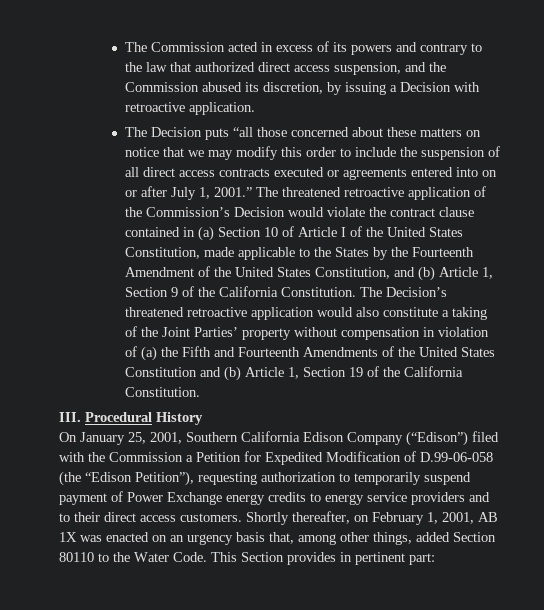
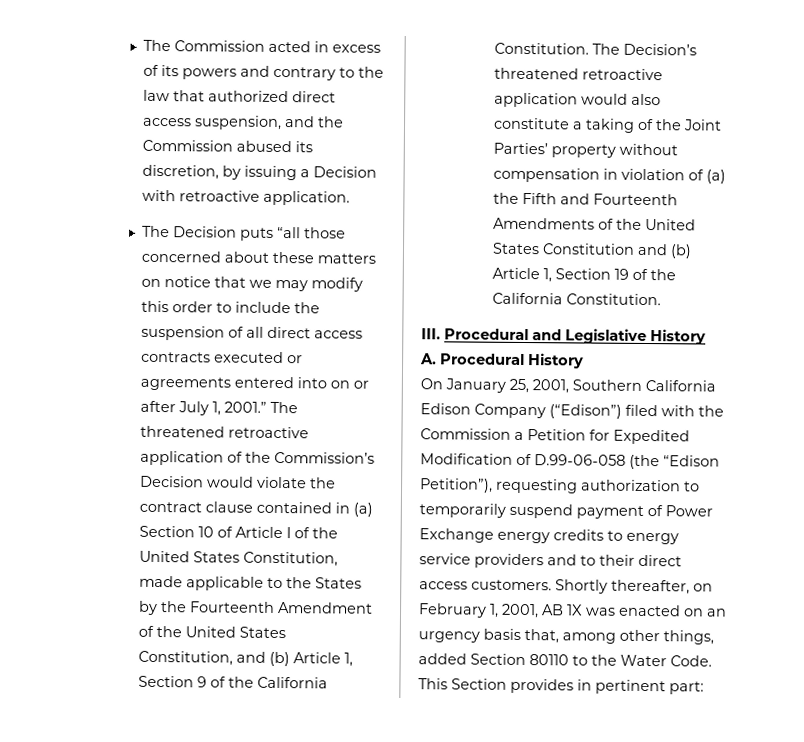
- III. Procedural History
+ III. Procedural and Legislative History
+ A. Procedural History

